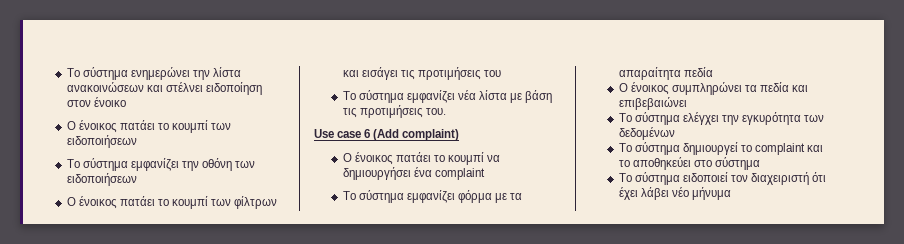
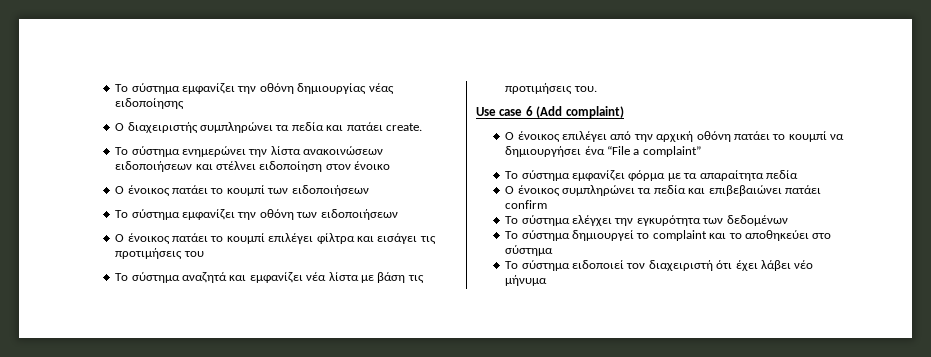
- Το σύστημα ενημερώνει την λίστα ανακοινώσεων και στέλνει ειδοποίηση στον ένοικο
+ Το σύστημα εμφανίζει την οθόνη δημιουργίας νέας ειδοποίησης
+ Ο διαχειριστής συμπληρώνει τα πεδία και πατάει create.
+ Το σύστημα ενημερώνει την λίστα ανακοινώσεων ειδοποιήσεων και στέλνει ειδοποίηση στον ένοικο
- Ο ένοικος πατάει το κουμπί των φίλτρων και εισάγει τις προτιμήσεις του
+ Ο ένοικος πατάει το κουμπί επιλέγει φίλτρα και εισάγει τις προτιμήσεις του
- Το σύστημα εμφανίζει νέα λίστα με βάση τις προτιμήσεις του.
+ Το σύστημα αναζητά και εμφανίζει νέα λίστα με βάση τις προτιμήσεις του.
- Ο ένοικος πατάει το κουμπί να δημιουργήσει ένα complaint
+ Ο ένοικος επιλέγει από την αρχική οθόνη πατάει το κουμπί να δημιουργήσει ένα “File a complaint”
- Ο ένοικος συμπληρώνει τα πεδία και επιβεβαιώνει
+ Ο ένοικος συμπληρώνει τα πεδία και επιβεβαιώνει πατάει confirm

